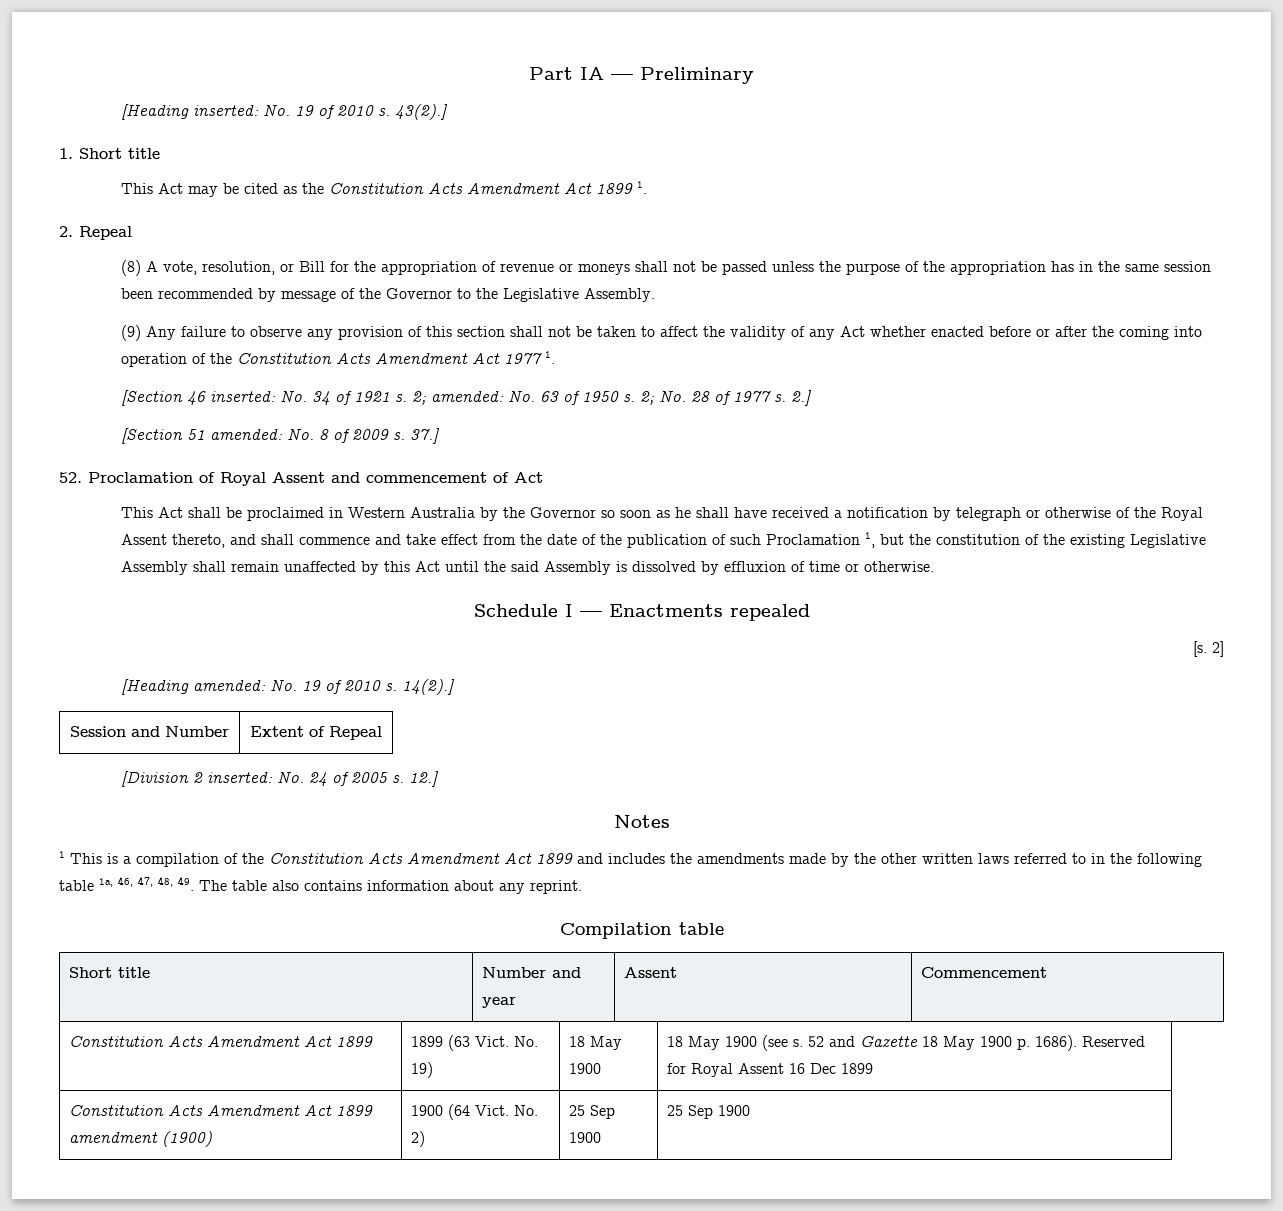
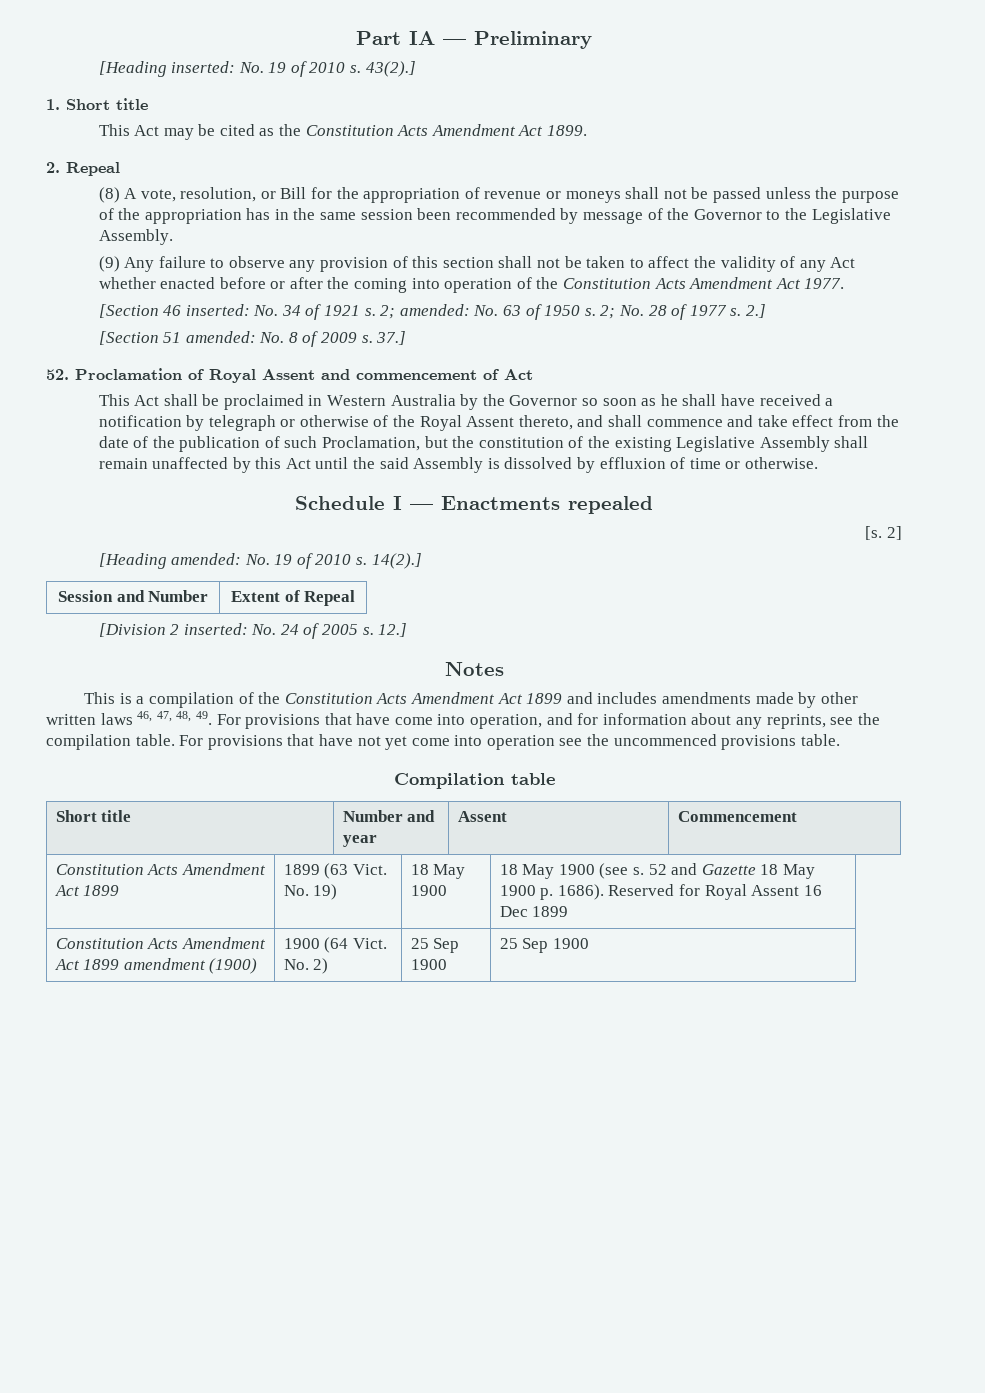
- This Act may be cited as the Constitution Acts Amendment Act 1899 1.
+ This Act may be cited as the Constitution Acts Amendment Act 1899.
- (9) Any failure to observe any provision of this section shall not be taken to affect the validity of any Act whether enacted before or after the coming into operation of the Constitution Acts Amendment Act 1977 1.
+ (9) Any failure to observe any provision of this section shall not be taken to affect the validity of any Act whether enacted before or after the coming into operation of the Constitution Acts Amendment Act 1977.
- This Act shall be proclaimed in Western Australia by the Governor so soon as he shall have received a notification by telegraph or otherwise of the Royal Assent thereto, and shall commence and take effect from the date of the publication of such Proclamation 1, but the constitution of the existing Legislative Assembly shall remain unaffected by this Act until the said Assembly is dissolved by effluxion of time or otherwise.
+ This Act shall be proclaimed in Western Australia by the Governor so soon as he shall have received a notification by telegraph or otherwise of the Royal Assent thereto, and shall commence and take effect from the date of the publication of such Proclamation, but the constitution of the existing Legislative Assembly shall remain unaffected by this Act until the said Assembly is dissolved by effluxion of time or otherwise.
- 1 This is a compilation of the Constitution Acts Amendment Act 1899 and includes the amendments made by the other written laws referred to in the following table 1a, 46, 47, 48, 49. The table also contains information about any reprint.
+ This is a compilation of the Constitution Acts Amendment Act 1899 and includes amendments made by other written laws 46, 47, 48, 49. For provisions that have come into operation, and for information about any reprints, see the compilation table. For provisions that have not yet come into operation see the uncommenced provisions table.

